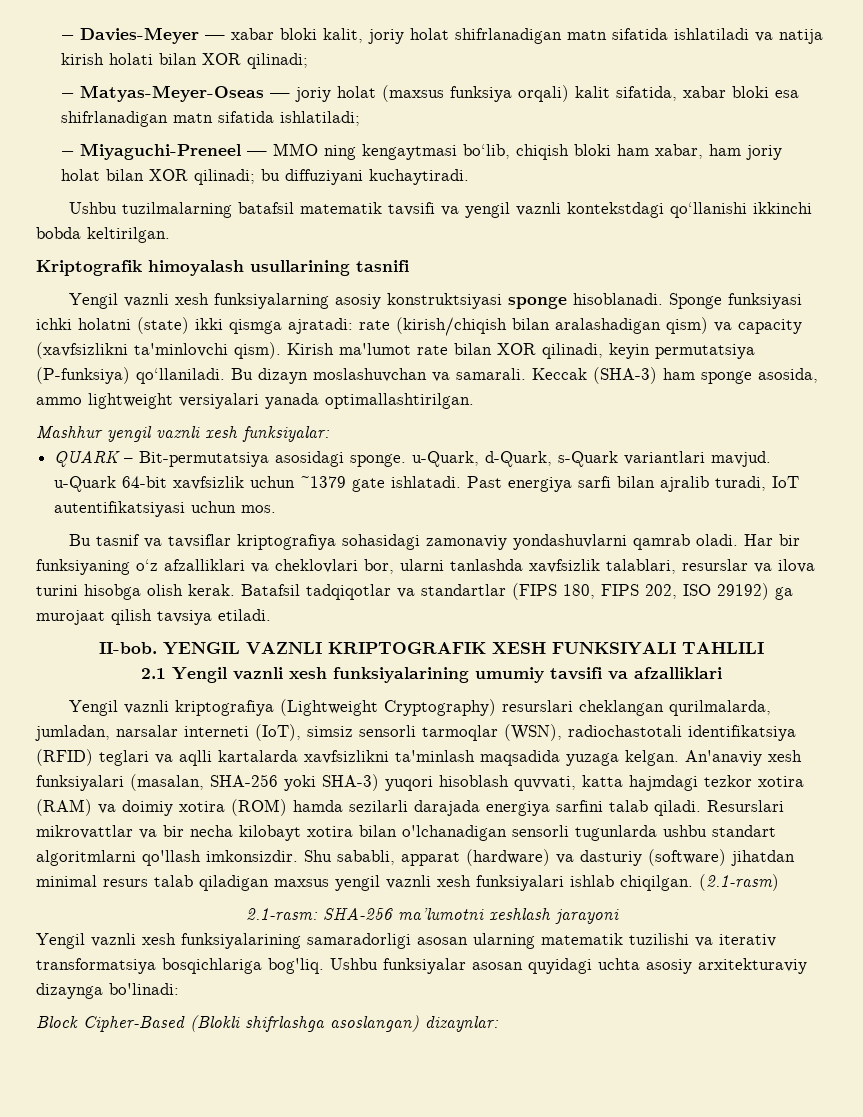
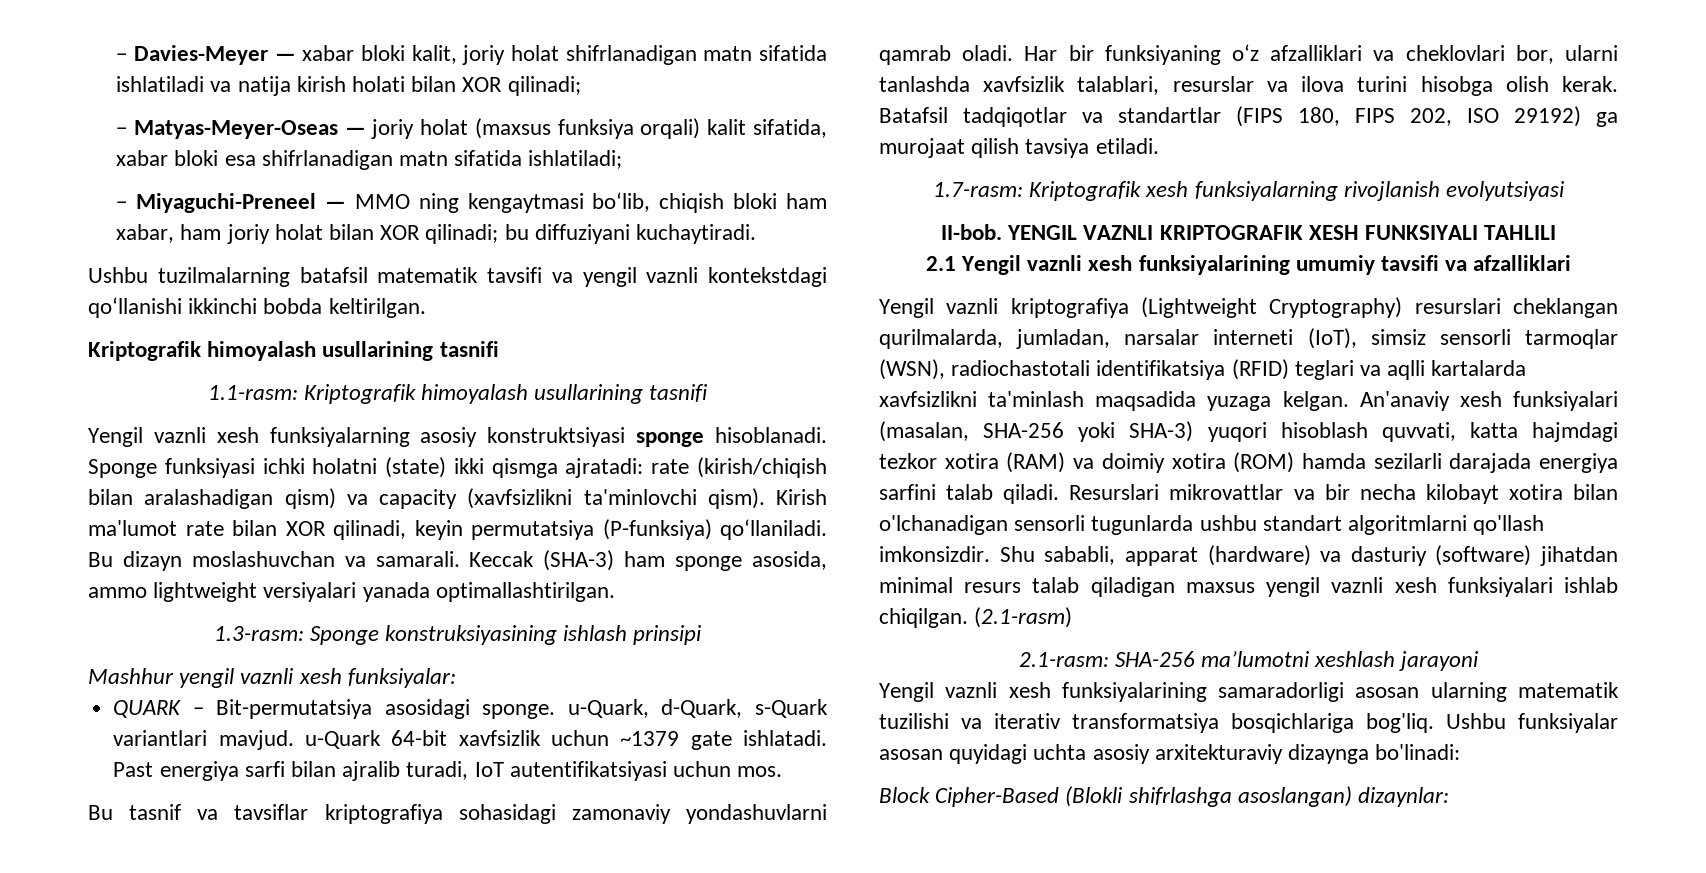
+ 1.1-rasm: Kriptografik himoyalash usullarining tasnifi
+ 1.3-rasm: Sponge konstruksiyasining ishlash prinsipi
+ 1.7-rasm: Kriptografik xesh funksiyalarning rivojlanish evolyutsiyasi

